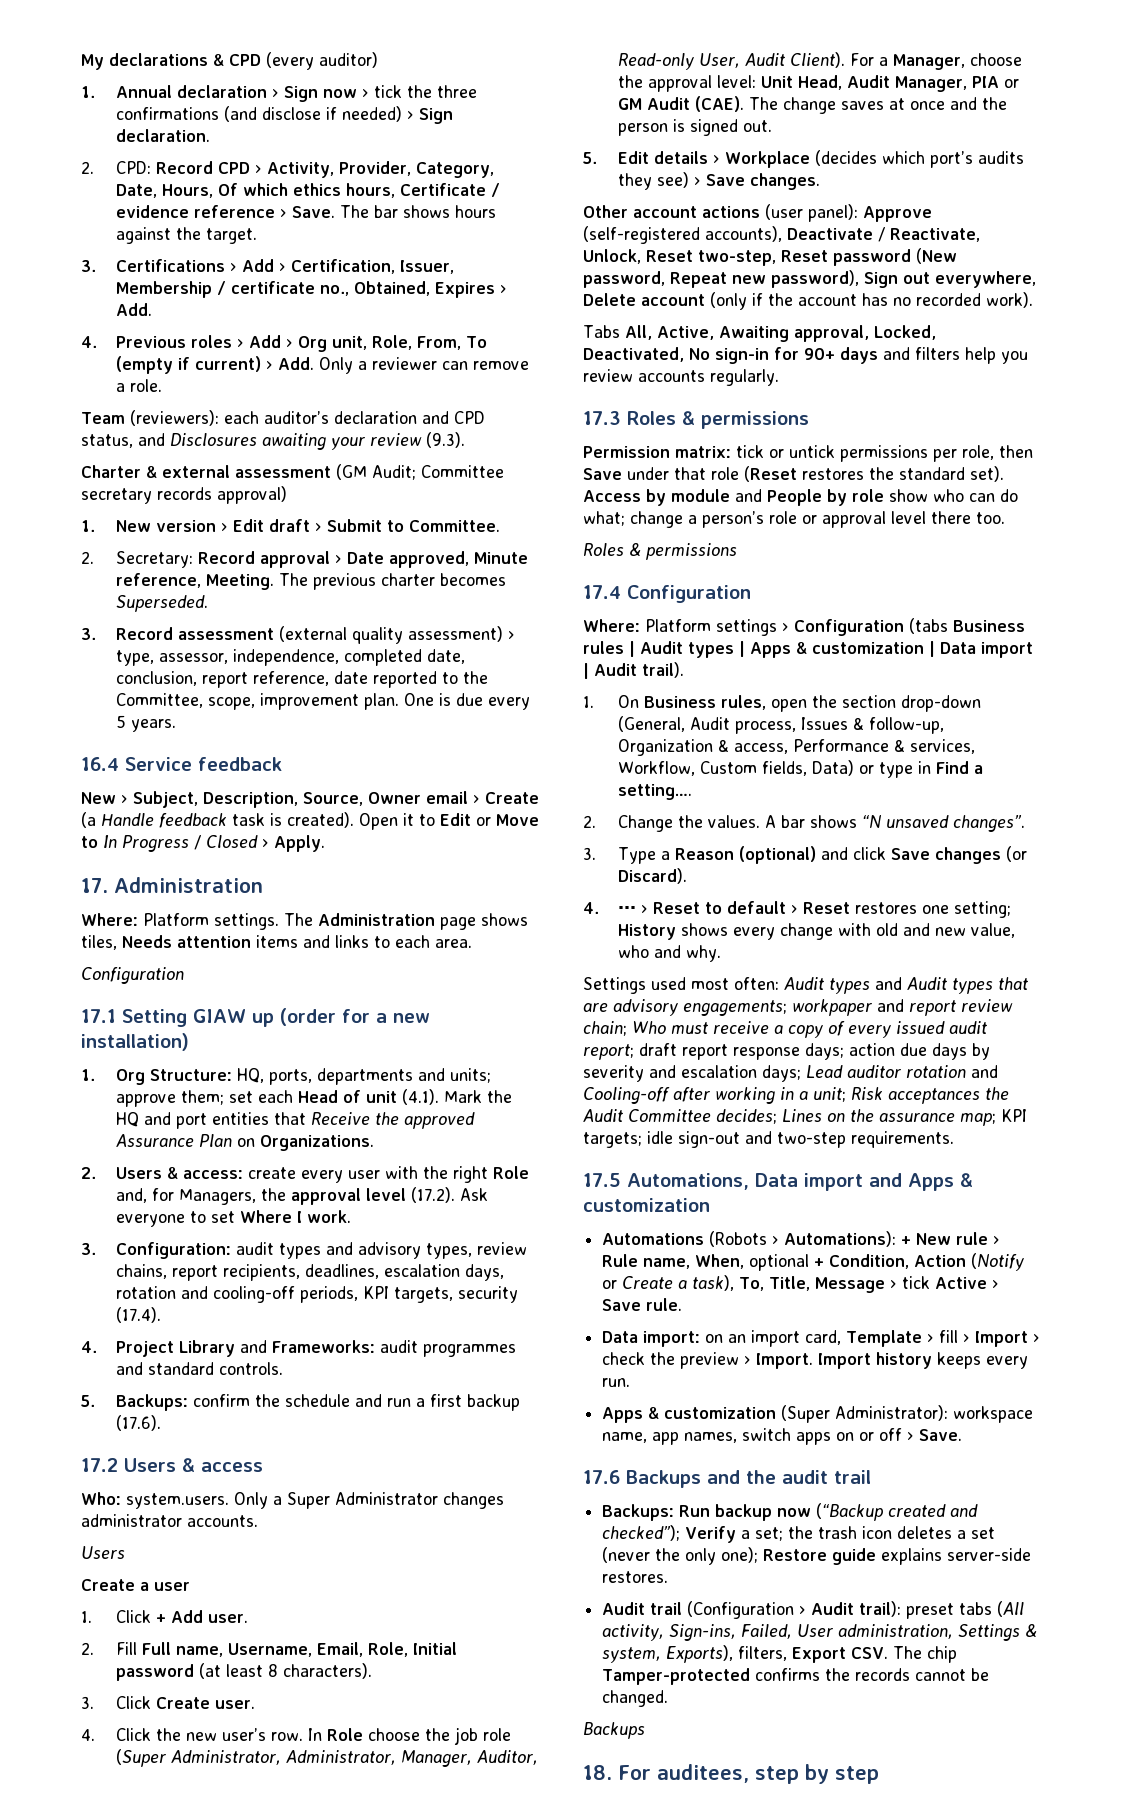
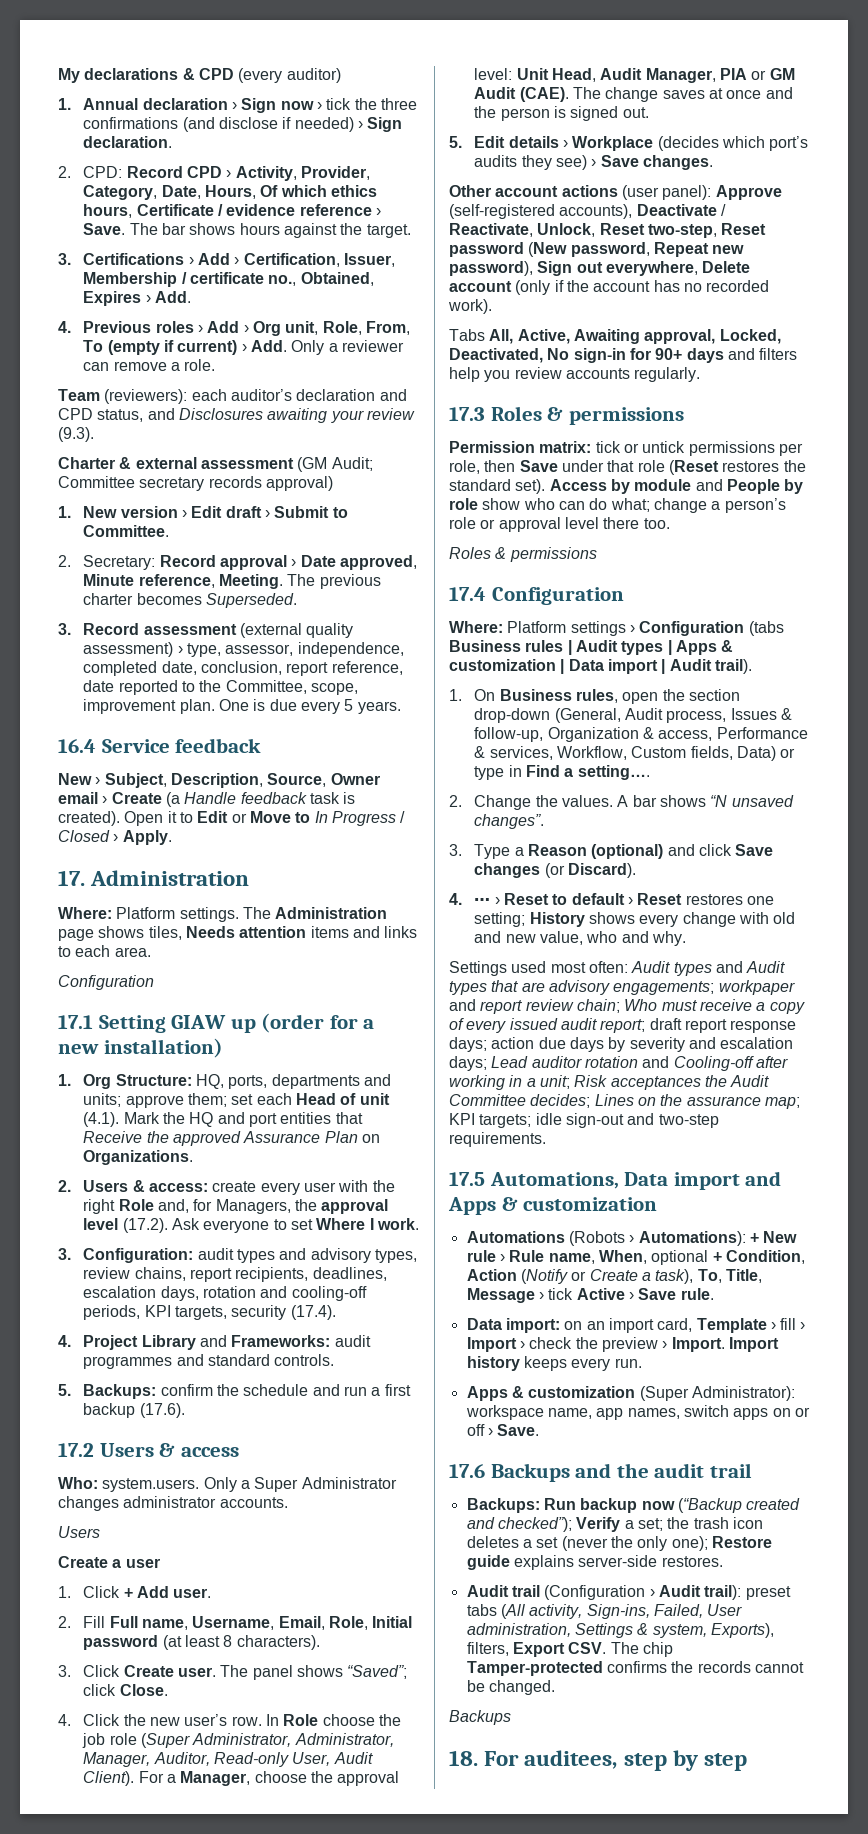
+ The panel shows “Saved”; click Close.

